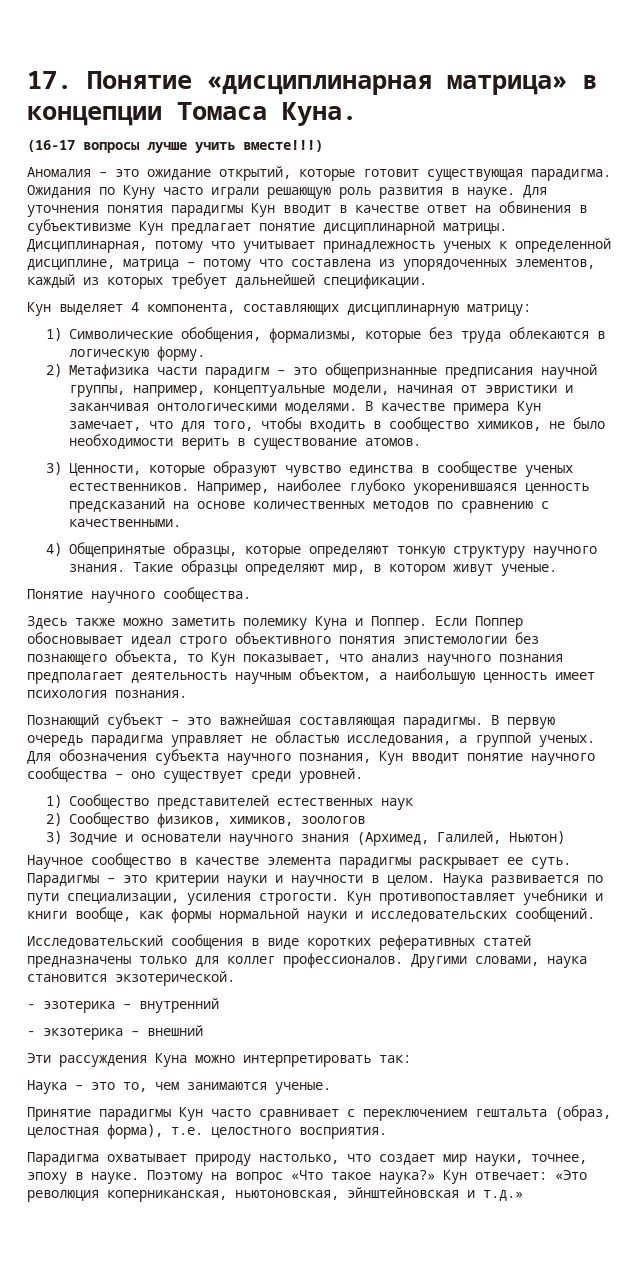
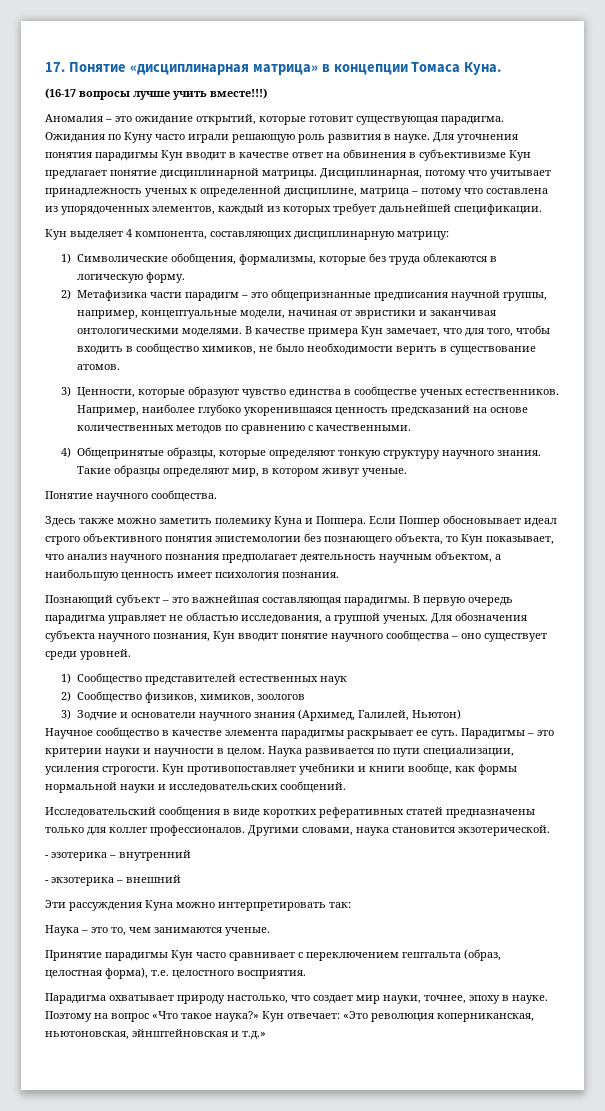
- Здесь также можно заметить полемику Куна и Поппер.
+ Здесь также можно заметить полемику Куна и Поппера.

